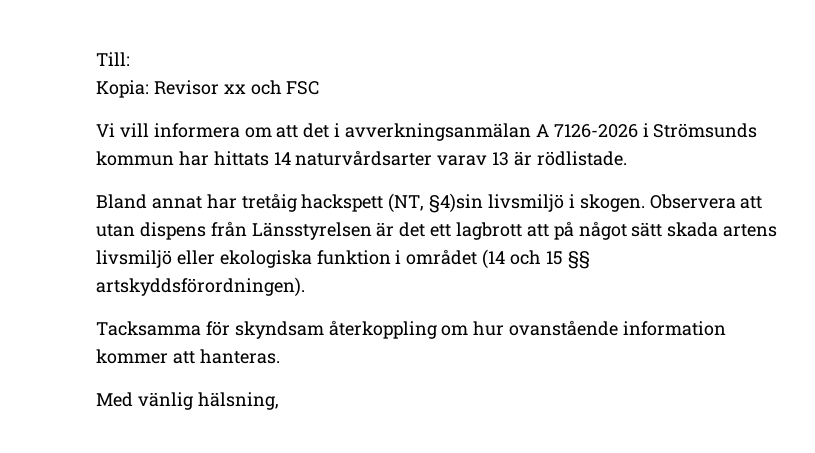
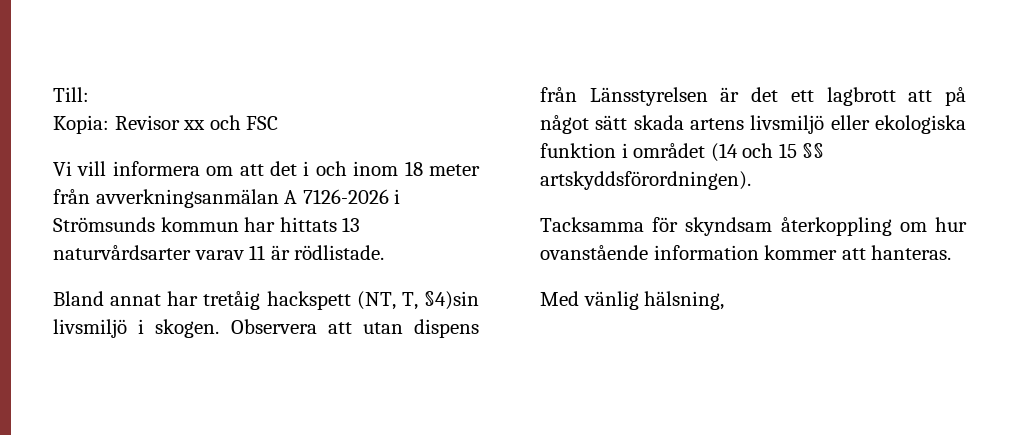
- Vi vill informera om att det i avverkningsanmälan A 7126-2026 i Strömsunds kommun har hittats 14 naturvårdsarter varav 13 är rödlistade.
+ Vi vill informera om att det i och inom 18 meter från avverkningsanmälan A 7126-2026 i Strömsunds kommun har hittats 13 naturvårdsarter varav 11 är rödlistade.
- Bland annat har tretåig hackspett (NT, §4)sin livsmiljö i skogen.
+ Bland annat har tretåig hackspett (NT, T, §4)sin livsmiljö i skogen.

